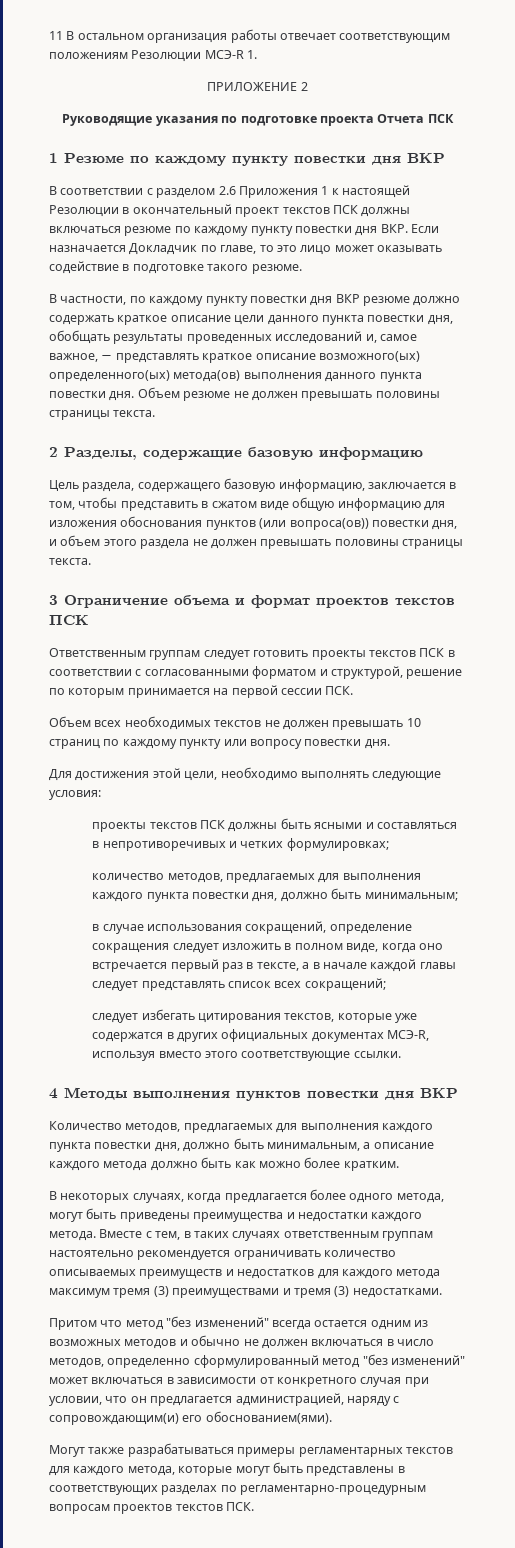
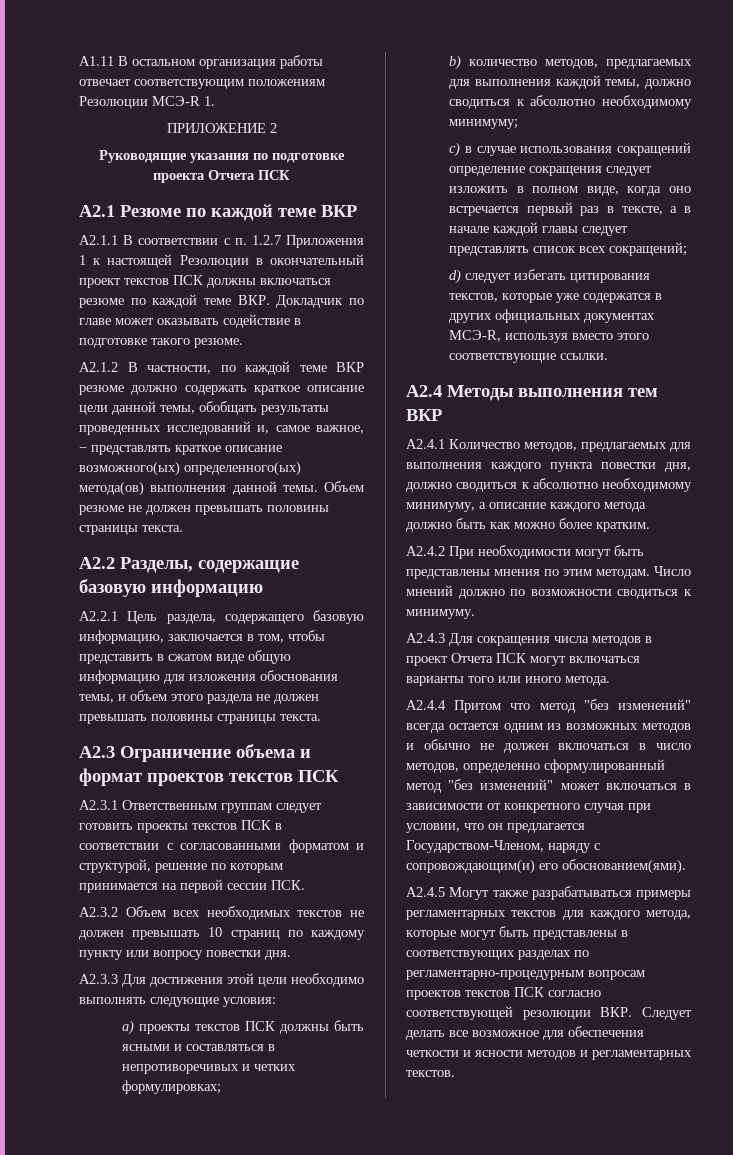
- 11 В остальном организация работы отвечает соответствующим положениям Резолюции МСЭ-R 1.
+ A1.11 В остальном организация работы отвечает соответствующим положениям Резолюции МСЭ-R 1.
- 1 Резюме по каждому пункту повестки дня ВКР
- В соответствии с разделом 2.6 Приложения 1 к настоящей Резолюции в окончательный проект текстов ПСК должны включаться резюме по каждому пункту повестки дня ВКР. Если назначается Докладчик по главе, то это лицо может оказывать содействие в подготовке такого резюме.
+ A2.1 Резюме по каждой теме ВКР
+ A2.1.1 В соответствии с п. 1.2.7 Приложения 1 к настоящей Резолюции в окончательный проект текстов ПСК должны включаться резюме по каждой теме ВКР. Докладчик по главе может оказывать содействие в подготовке такого резюме.
- В частности, по каждому пункту повестки дня ВКР резюме должно содержать краткое описание цели данного пункта повестки дня, обобщать результаты проведенных исследований и, самое важное, − представлять краткое описание возможного(ых) определенного(ых) метода(ов) выполнения данного пункта повестки дня.
+ A2.1.2 В частности, по каждой теме ВКР резюме должно содержать краткое описание цели данной темы, обобщать результаты проведенных исследований и, самое важное, − представлять краткое описание возможного(ых) определенного(ых) метода(ов) выполнения данной темы.
- 2 Разделы, содержащие базовую информацию
+ A2.2 Разделы, содержащие базовую информацию
- Цель раздела, содержащего базовую информацию, заключается в том, чтобы представить в сжатом виде общую информацию для изложения обоснования пунктов (или вопроса(ов)) повестки дня, и объем этого раздела не должен превышать половины страницы текста.
+ A2.2.1 Цель раздела, содержащего базовую информацию, заключается в том, чтобы представить в сжатом виде общую информацию для изложения обоснования темы, и объем этого раздела не должен превышать половины страницы текста.
- 3 Ограничение объема и формат проектов текстов ПСК
+ A2.3 Ограничение объема и формат проектов текстов ПСК
- Ответственным группам следует готовить проекты текстов ПСК в соответствии с согласованными форматом и структурой, решение по которым принимается на первой сессии ПСК.
+ A2.3.1 Ответственным группам следует готовить проекты текстов ПСК в соответствии с согласованными форматом и структурой, решение по которым принимается на первой сессии ПСК.
- Объем всех необходимых текстов не должен превышать 10 страниц по каждому пункту или вопросу повестки дня.
+ A2.3.2 Объем всех необходимых текстов не должен превышать 10 страниц по каждому пункту или вопросу повестки дня.
- Для достижения этой цели, необходимо выполнять следующие условия:
+ A2.3.3 Для достижения этой цели необходимо выполнять следующие условия:
- проекты текстов ПСК должны быть ясными и составляться в непротиворечивых и четких формулировках;
+ a) проекты текстов ПСК должны быть ясными и составляться в непротиворечивых и четких формулировках;
- количество методов, предлагаемых для выполнения каждого пункта повестки дня, должно быть минимальным;
- в случае использования сокращений, определение сокращения следует изложить в полном виде, когда оно встречается первый раз в тексте, а в начале каждой главы следует представлять список всех сокращений;
+ b) количество методов, предлагаемых для выполнения каждой темы, должно сводиться к абсолютно необходимому минимуму;
+ c) в случае использования сокращений определение сокращения следует изложить в полном виде, когда оно встречается первый раз в тексте, а в начале каждой главы следует представлять список всех сокращений;
- следует избегать цитирования текстов, которые уже содержатся в других официальных документах МСЭ-R, используя вместо этого соответствующие ссылки.
+ d) следует избегать цитирования текстов, которые уже содержатся в других официальных документах МСЭ-R, используя вместо этого соответствующие ссылки.
- 4 Методы выполнения пунктов повестки дня ВКР
- Количество методов, предлагаемых для выполнения каждого пункта повестки дня, должно быть минимальным, а описание каждого метода должно быть как можно более кратким.
+ A2.4 Методы выполнения тем ВКР
+ A2.4.1 Количество методов, предлагаемых для выполнения каждого пункта повестки дня, должно сводиться к абсолютно необходимому минимуму, а описание каждого метода должно быть как можно более кратким.
- В некоторых случаях, когда предлагается более одного метода, могут быть приведены преимущества и недостатки каждого метода. Вместе с тем, в таких случаях ответственным группам настоятельно рекомендуется ограничивать количество описываемых преимуществ и недостатков для каждого метода максимум тремя (3) преимуществами и тремя (3) недостатками.
- Притом что метод "без изменений" всегда остается одним из возможных методов и обычно не должен включаться в число методов, определенно сформулированный метод "без изменений" может включаться в зависимости от конкретного случая при условии, что он предлагается администрацией, наряду с сопровождающим(и) его обоснованием(ями).
+ A2.4.2 При необходимости могут быть представлены мнения по этим методам. Число мнений должно по возможности сводиться к минимуму.
+ A2.4.3 Для сокращения числа методов в проект Отчета ПСК могут включаться варианты того или иного метода.
+ A2.4.4 Притом что метод "без изменений" всегда остается одним из возможных методов и обычно не должен включаться в число методов, определенно сформулированный метод "без изменений" может включаться в зависимости от конкретного случая при условии, что он предлагается Государством-Членом, наряду с сопровождающим(и) его обоснованием(ями).
- Могут также разрабатываться примеры регламентарных текстов для каждого метода, которые могут быть представлены в соответствующих разделах по регламентарно-процедурным вопросам проектов текстов ПСК.
+ A2.4.5 Могут также разрабатываться примеры регламентарных текстов для каждого метода, которые могут быть представлены в соответствующих разделах по регламентарно-процедурным вопросам проектов текстов ПСК согласно соответствующей резолюции ВКР. Следует делать все возможное для обеспечения четкости и ясности методов и регламентарных текстов.

